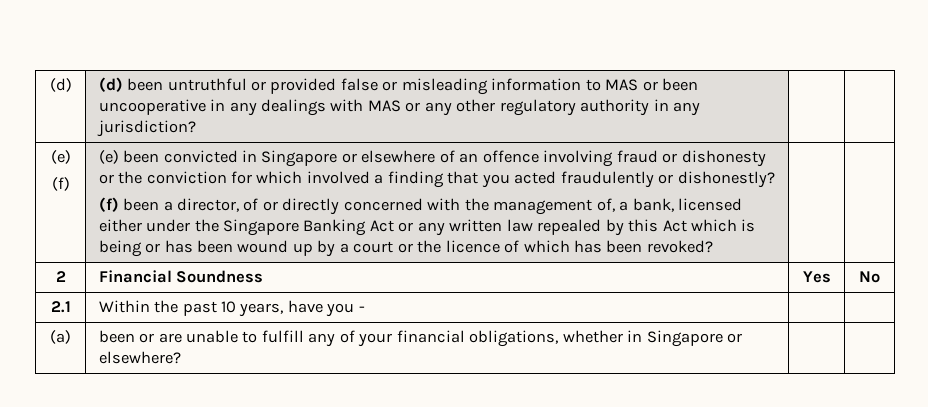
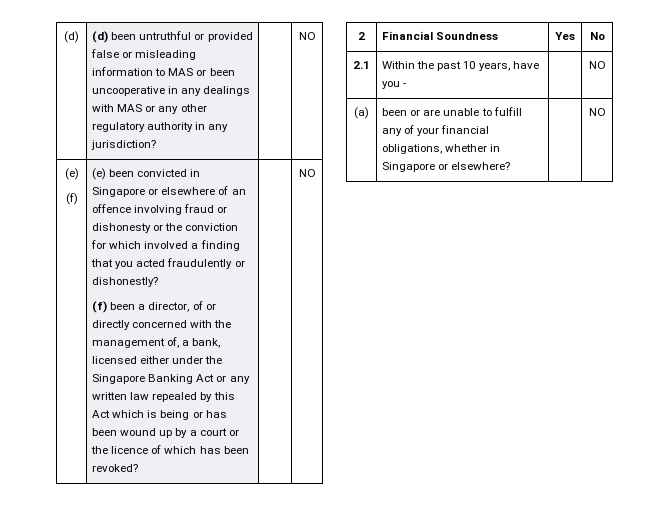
- (d) | (d) been untruthful or provided false or misleading information to MAS or been uncooperative in any dealings with MAS or any other regulatory authority in any jurisdiction? | |
+ (d) | (d) been untruthful or provided false or misleading information to MAS or been uncooperative in any dealings with MAS or any other regulatory authority in any jurisdiction? | | NO
- (f) been a director, of or directly concerned with the management of, a bank, licensed either under the Singapore Banking Act or any written law repealed by this Act which is being or has been wound up by a court or the licence of which has been revoked?
+ (f) been a director, of or directly concerned with the management of, a bank, licensed either under the Singapore Banking Act or any written law repealed by this Act which is being or has been wound up by a court or the licence of which has been revoked? | | NO
- 2.1 | Within the past 10 years, have you - | |
+ 2.1 | Within the past 10 years, have you - | | NO
- (a) | been or are unable to fulfill any of your financial obligations, whether in Singapore or elsewhere? | |
+ (a) | been or are unable to fulfill any of your financial obligations, whether in Singapore or elsewhere? | | NO

